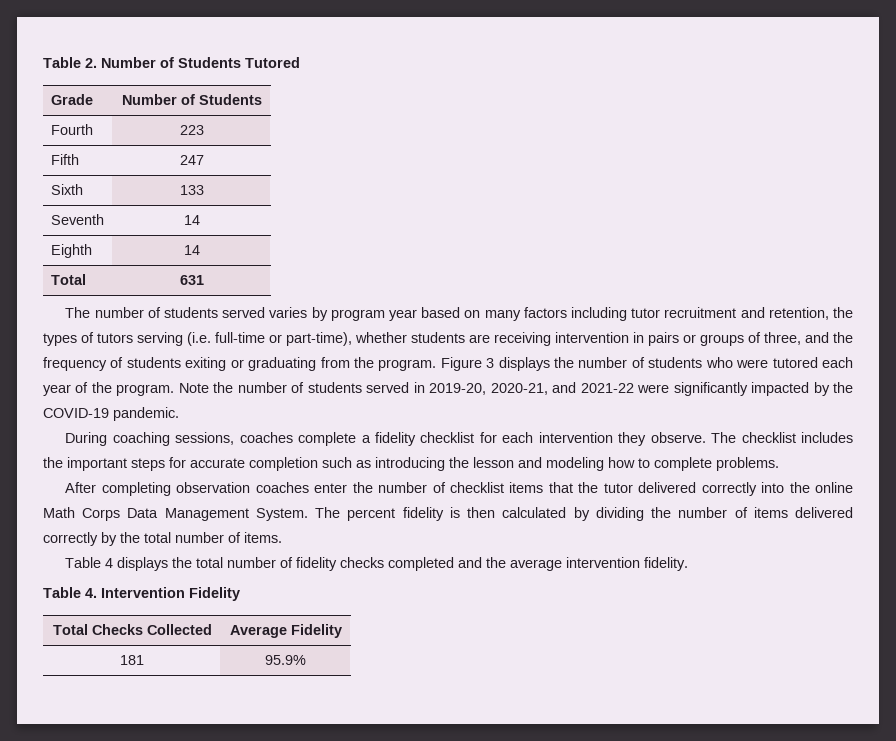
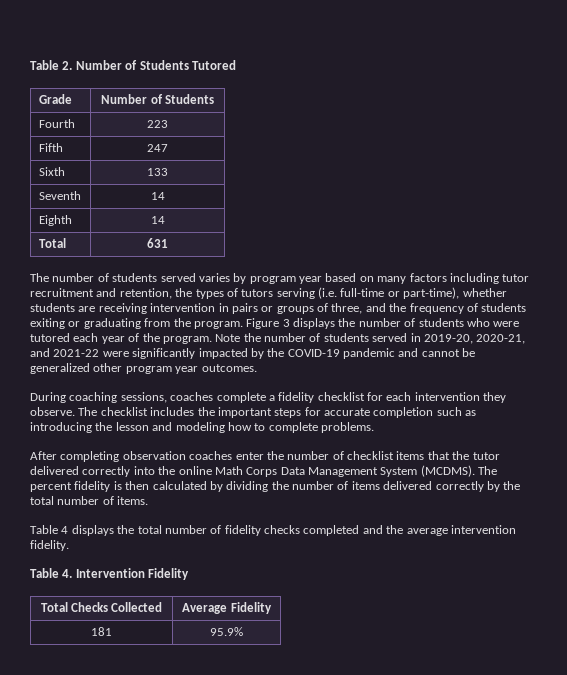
- Note the number of students served in 2019-20, 2020-21, and 2021-22 were significantly impacted by the COVID-19 pandemic.
+ Note the number of students served in 2019-20, 2020-21, and 2021-22 were significantly impacted by the COVID-19 pandemic and cannot be generalized other program year outcomes.
- After completing observation coaches enter the number of checklist items that the tutor delivered correctly into the online Math Corps Data Management System.
+ After completing observation coaches enter the number of checklist items that the tutor delivered correctly into the online Math Corps Data Management System (MCDMS).

